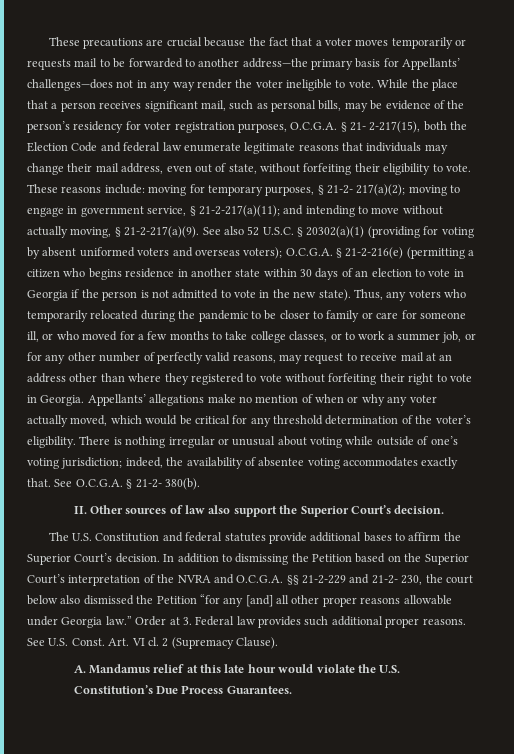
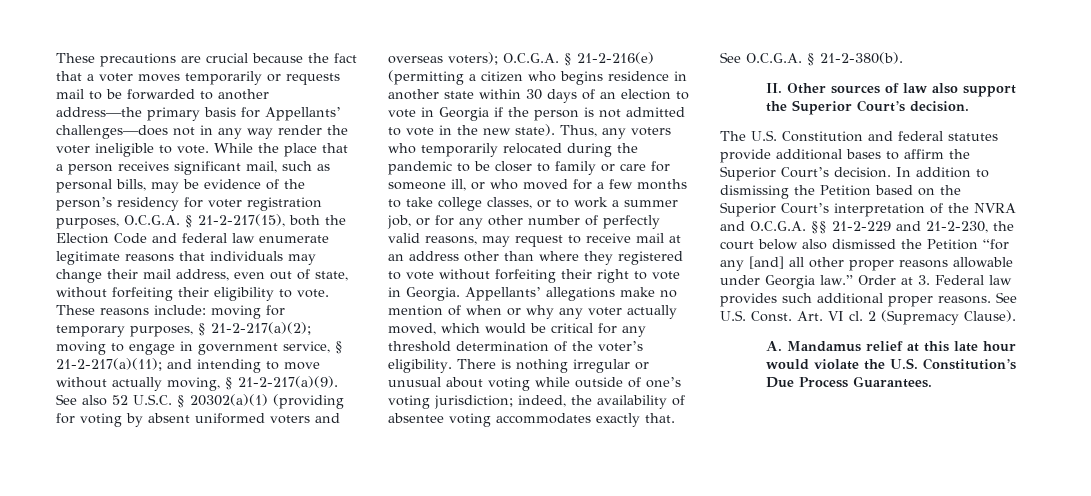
- While the place that a person receives significant mail, such as personal bills, may be evidence of the person’s residency for voter registration purposes, O.C.G.A. § 21- 2-217(15), both the Election Code and federal law enumerate legitimate reasons that individuals may change their mail address, even out of state, without forfeiting their eligibility to vote.
+ While the place that a person receives significant mail, such as personal bills, may be evidence of the person’s residency for voter registration purposes, O.C.G.A. § 21-2-217(15), both the Election Code and federal law enumerate legitimate reasons that individuals may change their mail address, even out of state, without forfeiting their eligibility to vote.
- These reasons include: moving for temporary purposes, § 21-2- 217(a)(2); moving to engage in government service, § 21-2-217(a)(11); and intending to move without actually moving, § 21-2-217(a)(9).
+ These reasons include: moving for temporary purposes, § 21-2-217(a)(2); moving to engage in government service, § 21-2-217(a)(11); and intending to move without actually moving, § 21-2-217(a)(9).
- See O.C.G.A. § 21-2- 380(b).
+ See O.C.G.A. § 21-2-380(b).
- In addition to dismissing the Petition based on the Superior Court’s interpretation of the NVRA and O.C.G.A. §§ 21-2-229 and 21-2- 230, the court below also dismissed the Petition “for any [and] all other proper reasons allowable under Georgia law.”
+ In addition to dismissing the Petition based on the Superior Court’s interpretation of the NVRA and O.C.G.A. §§ 21-2-229 and 21-2-230, the court below also dismissed the Petition “for any [and] all other proper reasons allowable under Georgia law.”

